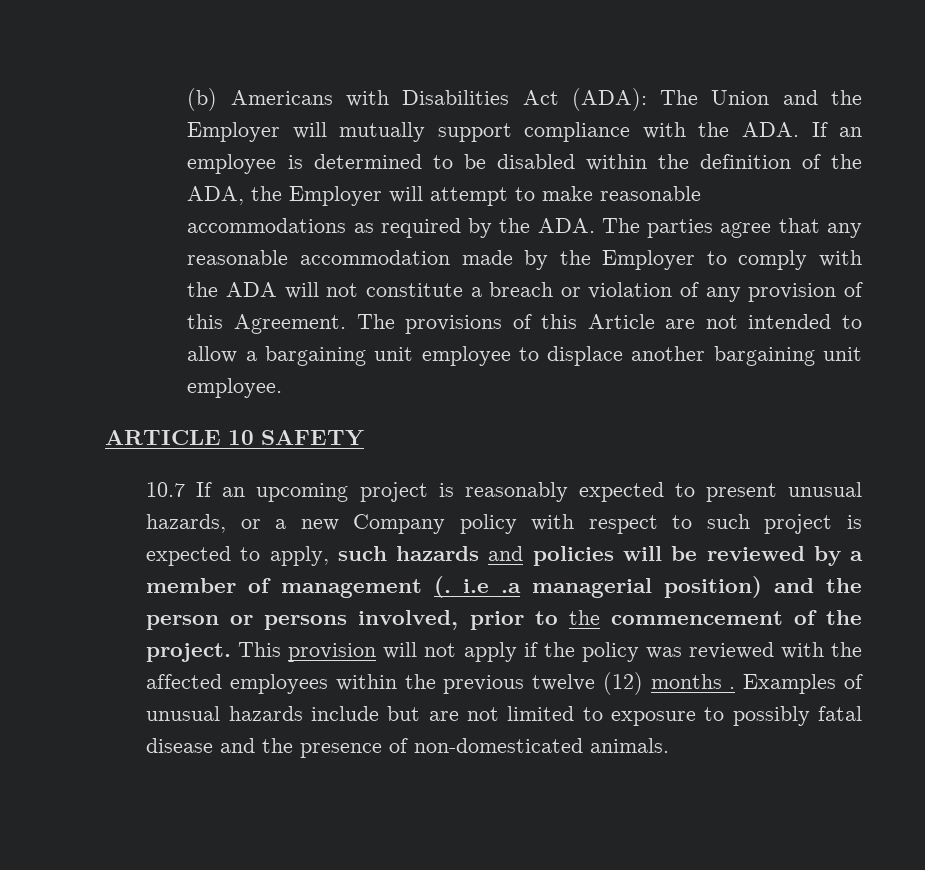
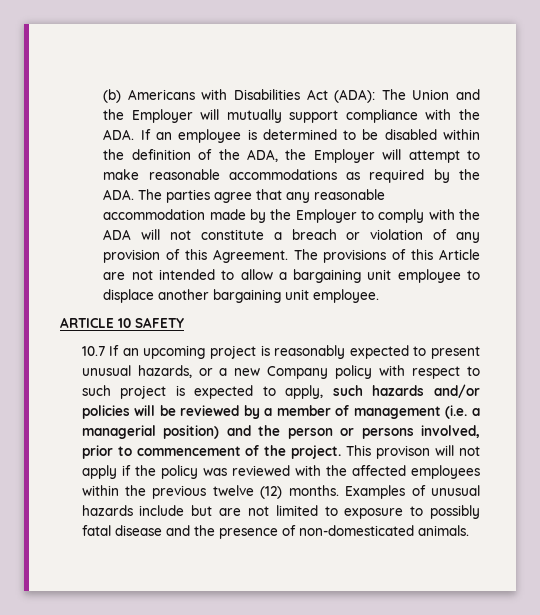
- 10.7 If an upcoming project is reasonably expected to present unusual hazards, or a new Company policy with respect to such project is expected to apply, such hazards and policies will be reviewed by a member of management (. i.e .a managerial position) and the person or persons involved, prior to the commencement of the project.
+ 10.7 If an upcoming project is reasonably expected to present unusual hazards, or a new Company policy with respect to such project is expected to apply, such hazards and/or policies will be reviewed by a member of management (i.e. a managerial position) and the person or persons involved, prior to commencement of the project.
- This provision will not apply if the policy was reviewed with the affected employees within the previous twelve (12) months .
+ This provison will not apply if the policy was reviewed with the affected employees within the previous twelve (12) months.

